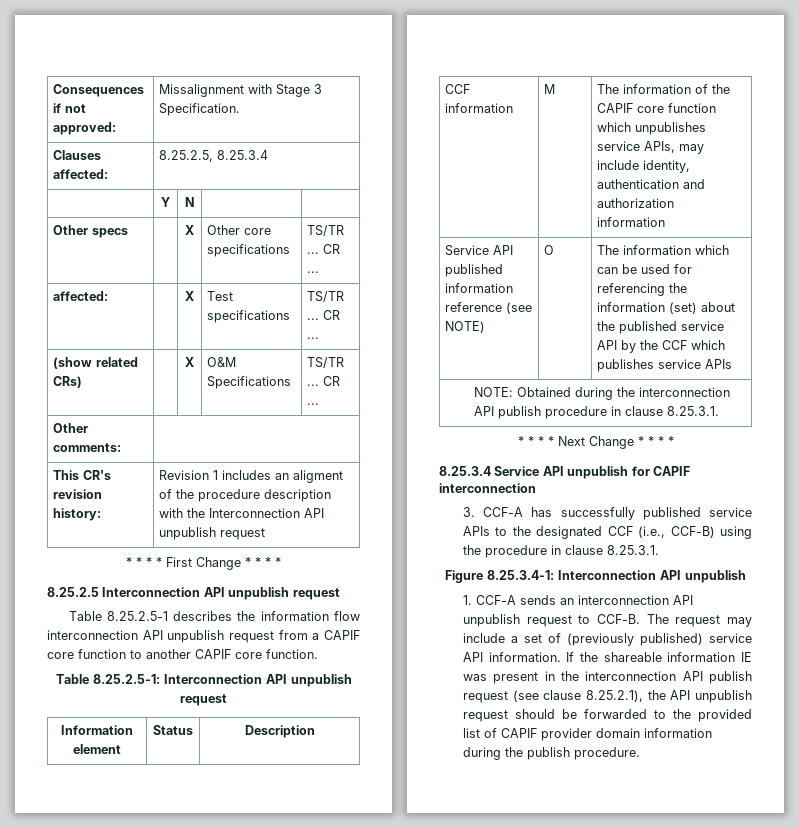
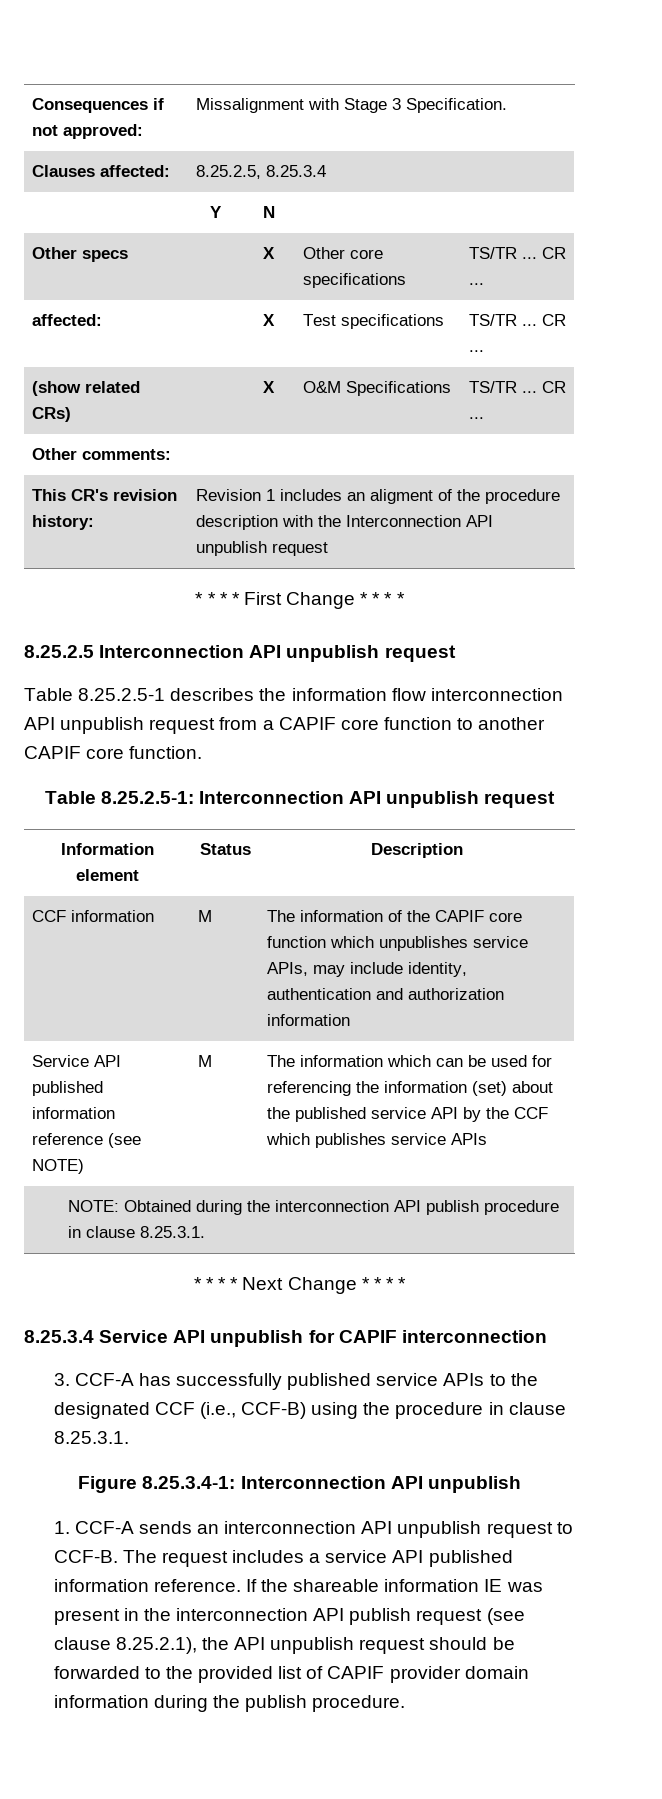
- Service API published information reference (see NOTE) | O | The information which can be used for referencing the information (set) about the published service API by the CCF which publishes service APIs
+ Service API published information reference (see NOTE) | M | The information which can be used for referencing the information (set) about the published service API by the CCF which publishes service APIs
- The request may include a set of (previously published) service API information.
+ The request includes a service API published information reference.

